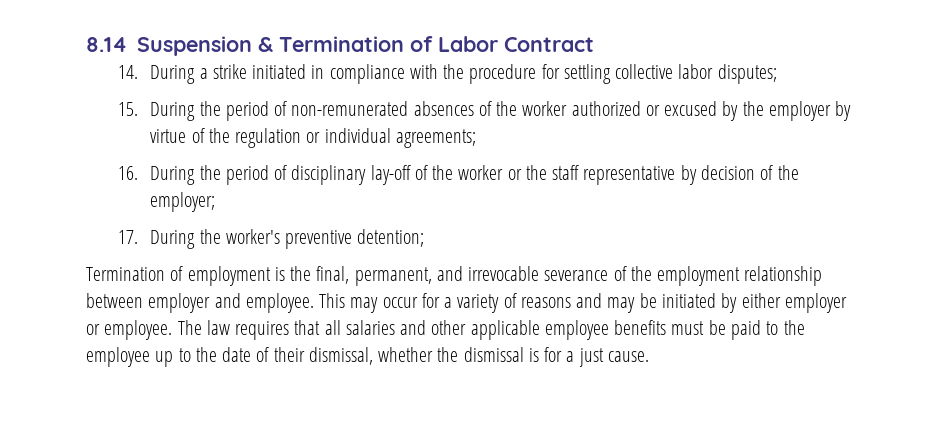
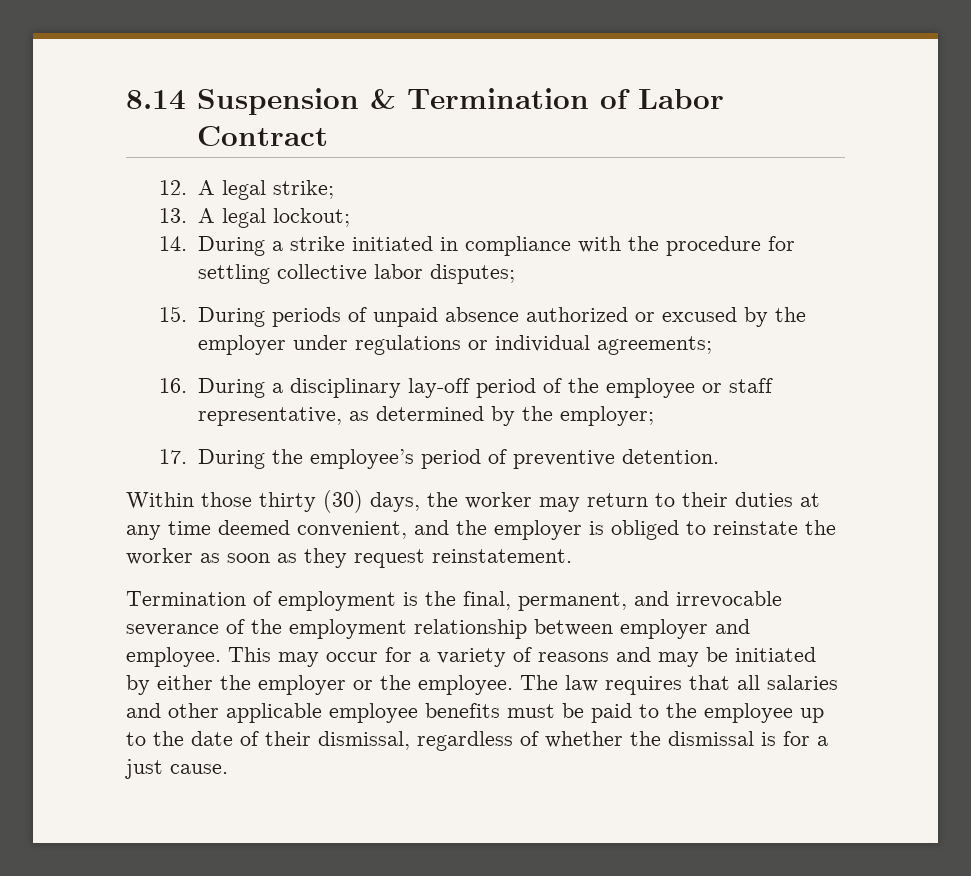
+ 12. A legal strike;
+ 13. A legal lockout;
- 15. During the period of non-remunerated absences of the worker authorized or excused by the employer by virtue of the regulation or individual agreements;
+ 15. During periods of unpaid absence authorized or excused by the employer under regulations or individual agreements;
- 16. During the period of disciplinary lay-off of the worker or the staff representative by decision of the employer;
+ 16. During a disciplinary lay-off period of the employee or staff representative, as determined by the employer;
- 17. During the worker's preventive detention;
+ 17. During the employee’s period of preventive detention.
+ Within those thirty (30) days, the worker may return to their duties at any time deemed convenient, and the employer is obliged to reinstate the worker as soon as they request reinstatement.
- This may occur for a variety of reasons and may be initiated by either employer or employee.
+ This may occur for a variety of reasons and may be initiated by either the employer or the employee.
- The law requires that all salaries and other applicable employee benefits must be paid to the employee up to the date of their dismissal, whether the dismissal is for a just cause.
+ The law requires that all salaries and other applicable employee benefits must be paid to the employee up to the date of their dismissal, regardless of whether the dismissal is for a just cause.

